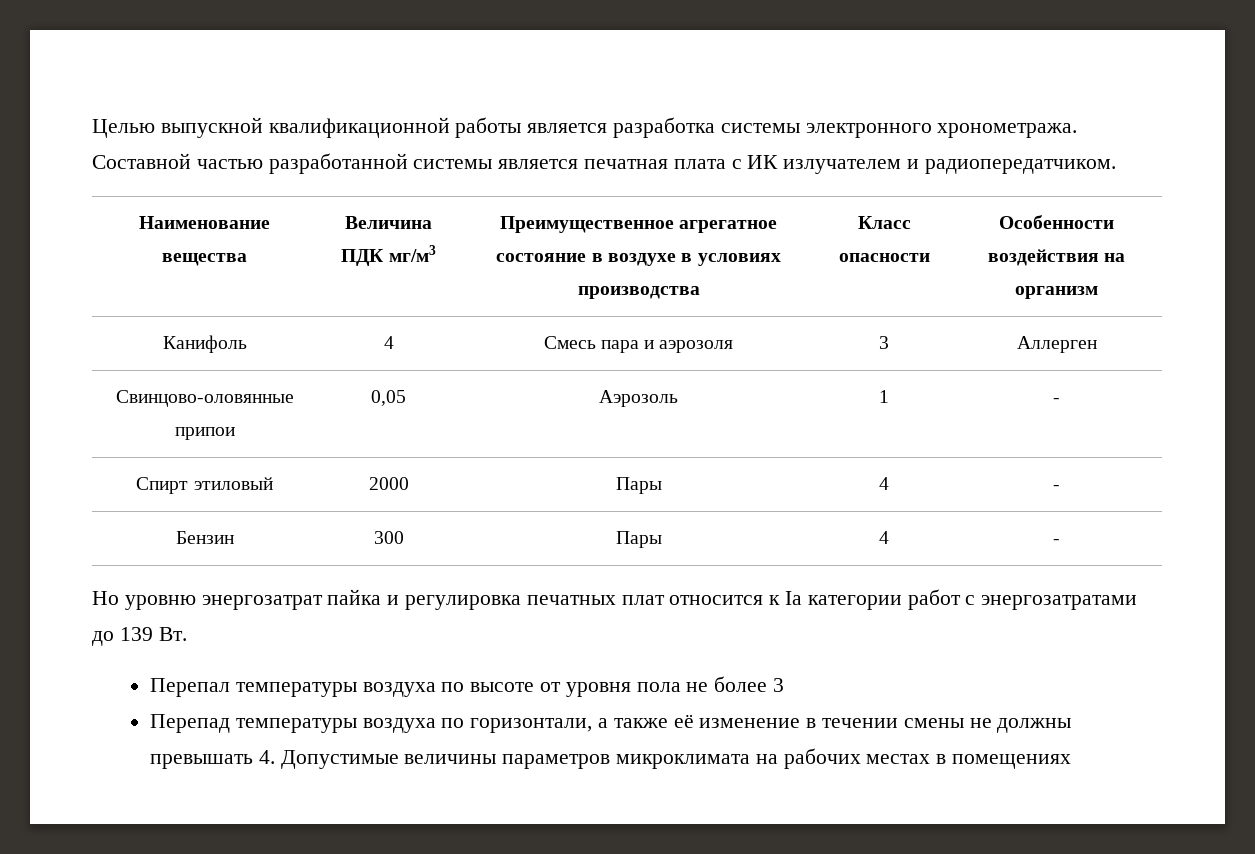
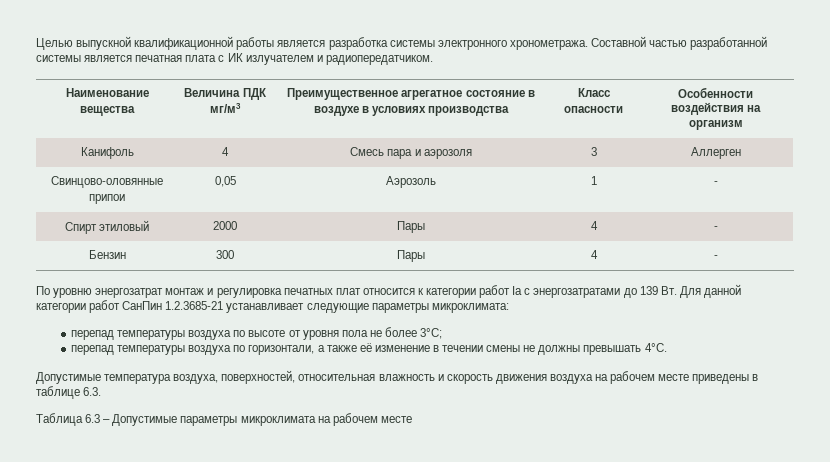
- Но уровню энергозатрат пайка и регулировка печатных плат относится к Ia категории работ с энергозатратами до 139 Вт.
- Перепал температуры воздуха по высоте от уровня пола не более 3
- Перепад температуры воздуха по горизонтали, а также её изменение в течении смены не должны превышать 4. Допустимые величины параметров микроклимата на рабочих местах в помещениях
+ По уровню энергозатрат монтаж и регулировка печатных плат относится к категории работ Ia с энергозатратами до 139 Вт. Для данной категории работ СанПин 1.2.3685-21 устанавливает следующие параметры микроклимата:
+ перепад температуры воздуха по высоте от уровня пола не более 3°С;
+ перепад температуры воздуха по горизонтали, а также её изменение в течении смены не должны превышать 4°С.
+ Допустимые температура воздуха, поверхностей, относительная влажность и скорость движения воздуха на рабочем месте приведены в таблице 6.3.
+ Таблица 6.3 – Допустимые параметры микроклимата на рабочем месте

